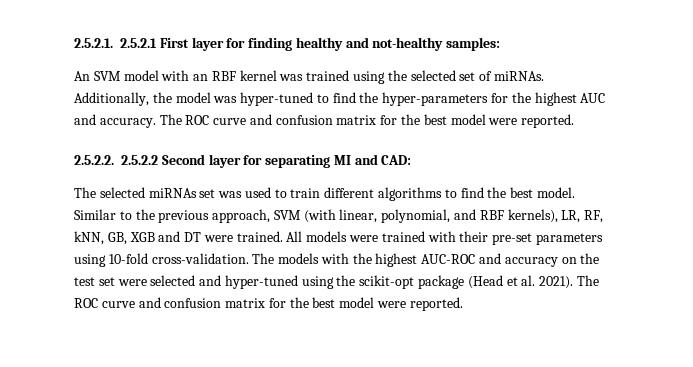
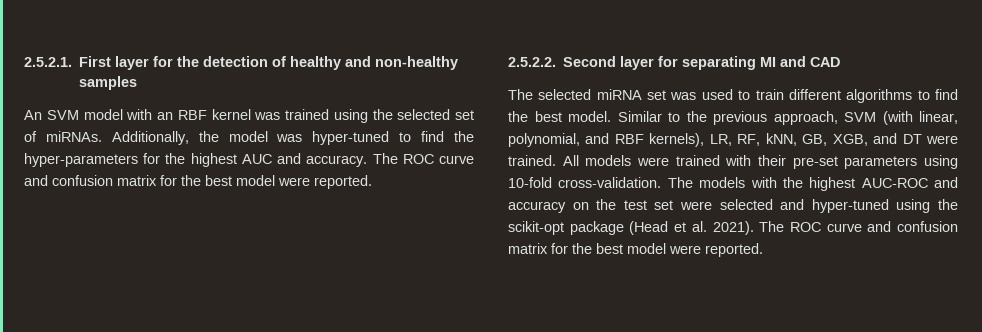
- 2.5.2.1. 2.5.2.1 First layer for finding healthy and not-healthy samples:
+ 2.5.2.1. First layer for the detection of healthy and non-healthy samples
- 2.5.2.2. 2.5.2.2 Second layer for separating MI and CAD:
+ 2.5.2.2. Second layer for separating MI and CAD
- The selected miRNAs set was used to train different algorithms to find the best model.
+ The selected miRNA set was used to train different algorithms to find the best model.
- Similar to the previous approach, SVM (with linear, polynomial, and RBF kernels), LR, RF, kNN, GB, XGB and DT were trained.
+ Similar to the previous approach, SVM (with linear, polynomial, and RBF kernels), LR, RF, kNN, GB, XGB, and DT were trained.

